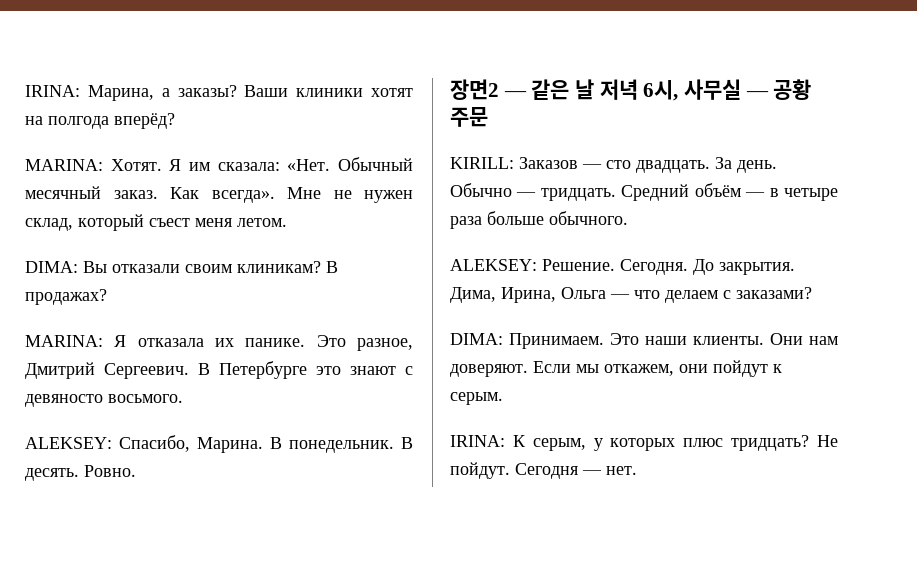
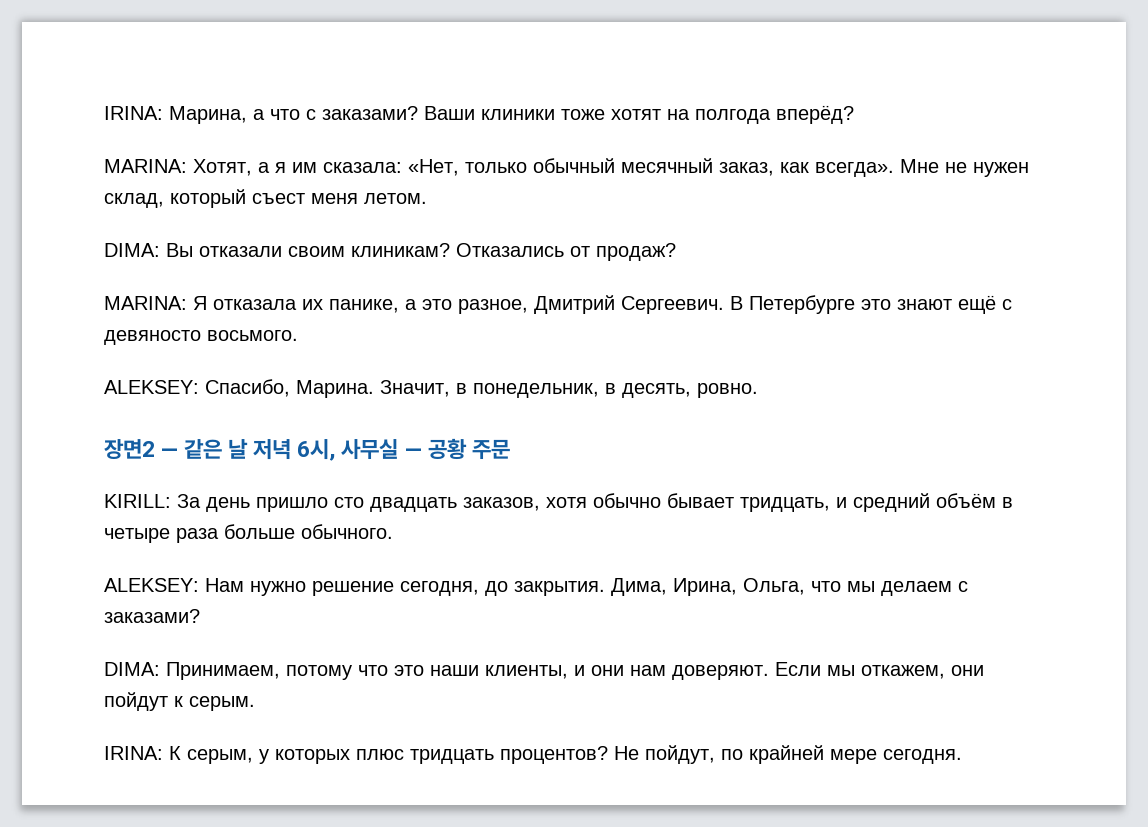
- IRINA: Марина, а заказы?
+ IRINA: Марина, а что с заказами?
- Ваши клиники хотят на полгода вперёд?
+ Ваши клиники тоже хотят на полгода вперёд?
- MARINA: Хотят. Я им сказала: «Нет. Обычный месячный заказ. Как всегда».
+ MARINA: Хотят, а я им сказала: «Нет, только обычный месячный заказ, как всегда».
- В продажах?
+ Отказались от продаж?
- MARINA: Я отказала их панике. Это разное, Дмитрий Сергеевич.
+ MARINA: Я отказала их панике, а это разное, Дмитрий Сергеевич.
- В Петербурге это знают с девяносто восьмого.
+ В Петербурге это знают ещё с девяносто восьмого.
- В понедельник. В десять. Ровно.
+ Значит, в понедельник, в десять, ровно.
- KIRILL: Заказов — сто двадцать. За день. Обычно — тридцать. Средний объём — в четыре раза больше обычного.
+ KIRILL: За день пришло сто двадцать заказов, хотя обычно бывает тридцать, и средний объём в четыре раза больше обычного.
- ALEKSEY: Решение. Сегодня. До закрытия. Дима, Ирина, Ольга — что делаем с заказами?
- DIMA: Принимаем. Это наши клиенты. Они нам доверяют.
+ ALEKSEY: Нам нужно решение сегодня, до закрытия. Дима, Ирина, Ольга, что мы делаем с заказами?
+ DIMA: Принимаем, потому что это наши клиенты, и они нам доверяют.
- IRINA: К серым, у которых плюс тридцать? Не пойдут. Сегодня — нет.
+ IRINA: К серым, у которых плюс тридцать процентов? Не пойдут, по крайней мере сегодня.

